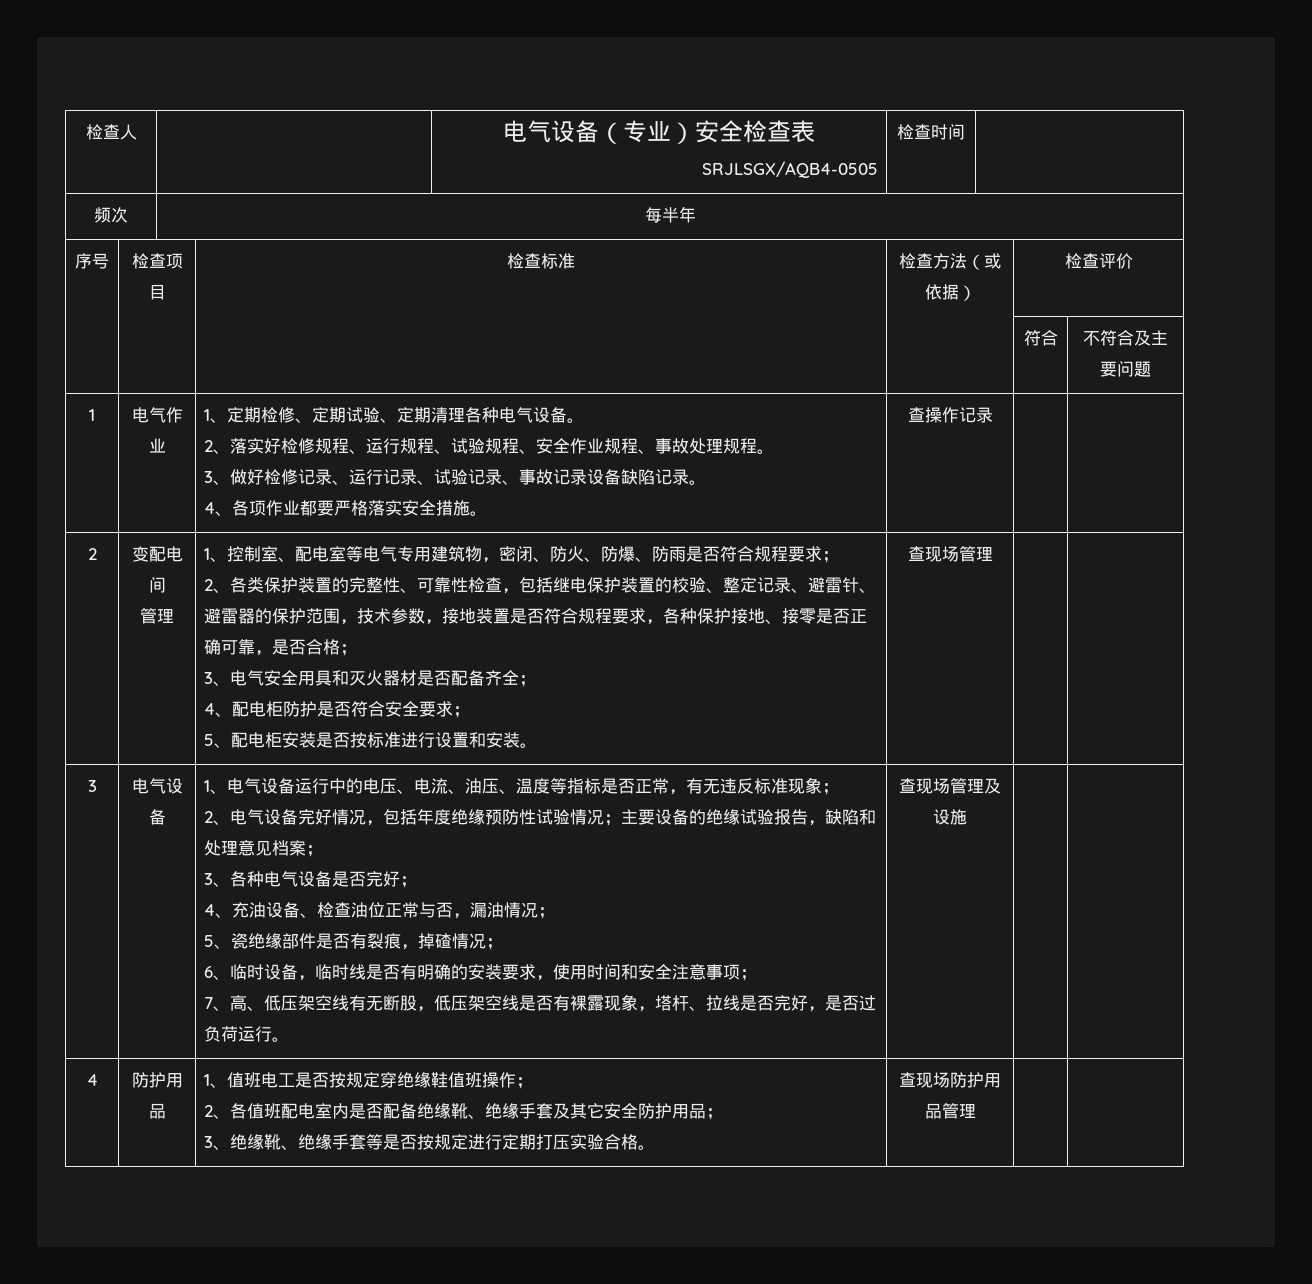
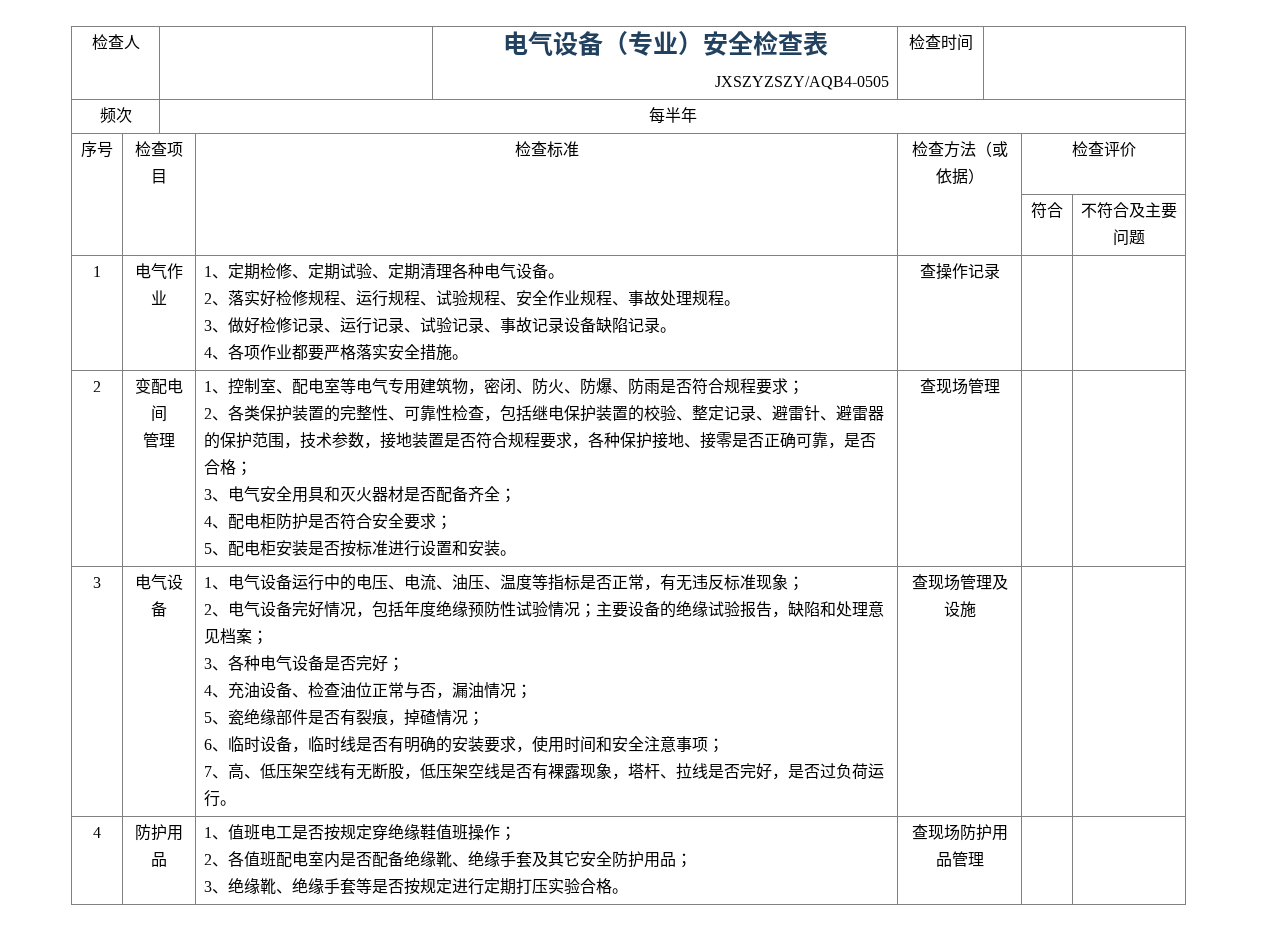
  检查人 | | 电气设备（专业）安全检查表
- SRJLSGX/AQB4-0505 | 检查时间 |
+ JXSZYZSZY/AQB4-0505 | 检查时间 |

